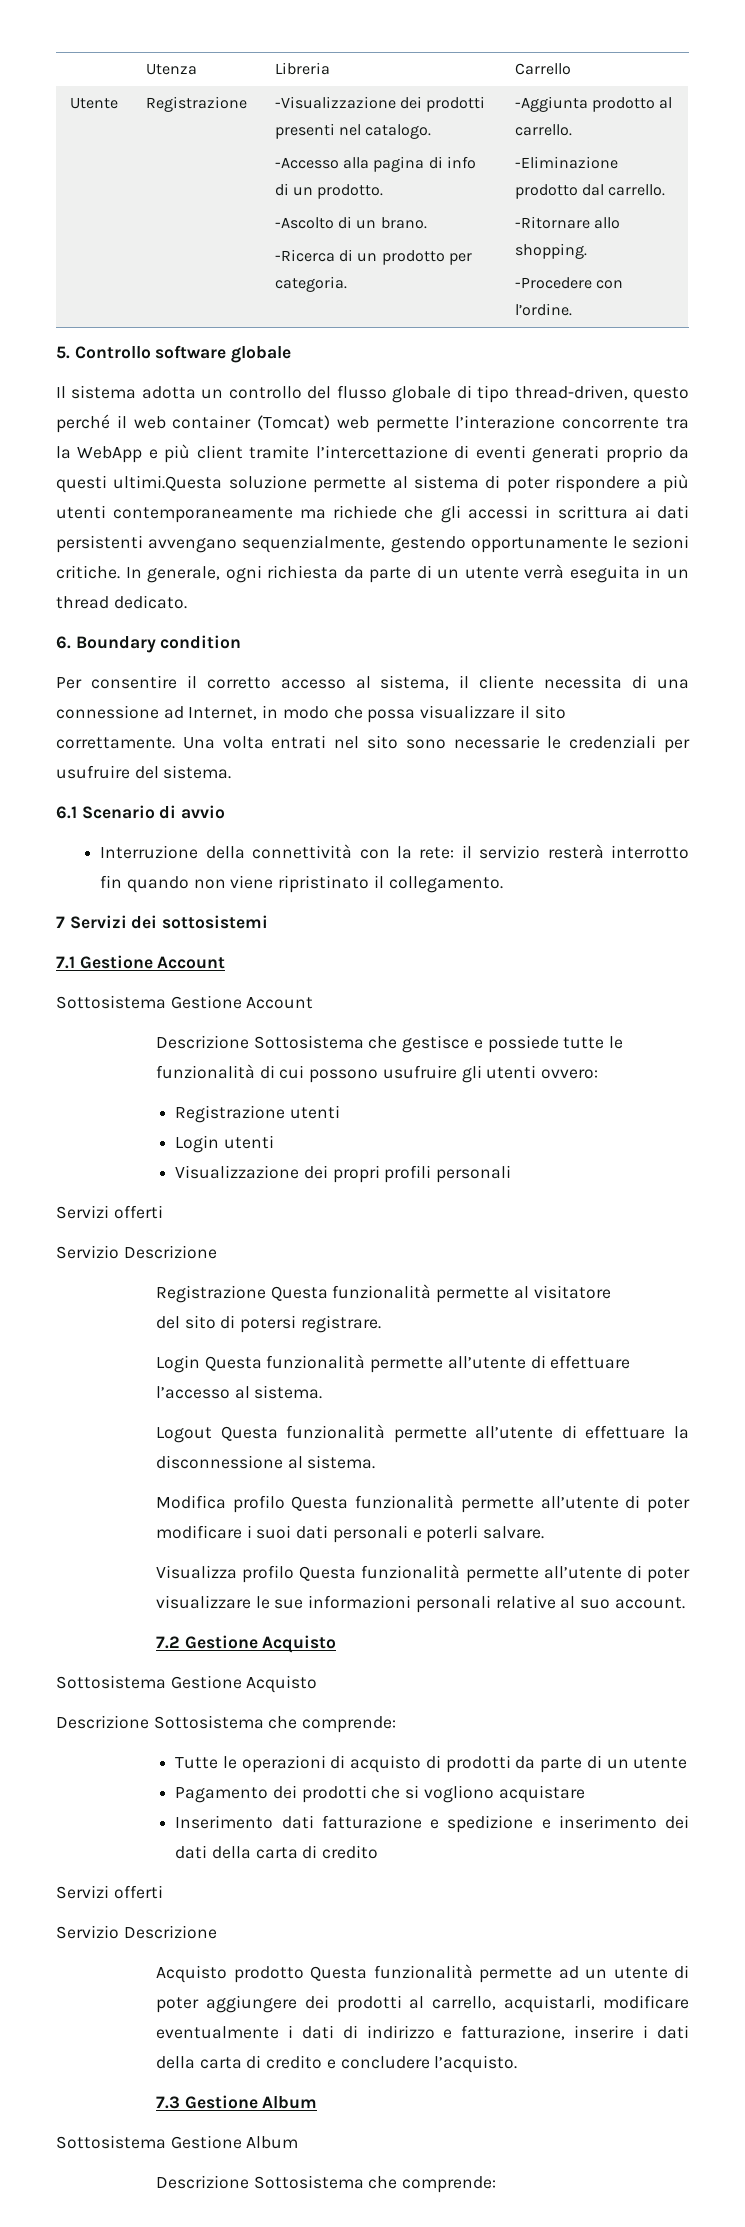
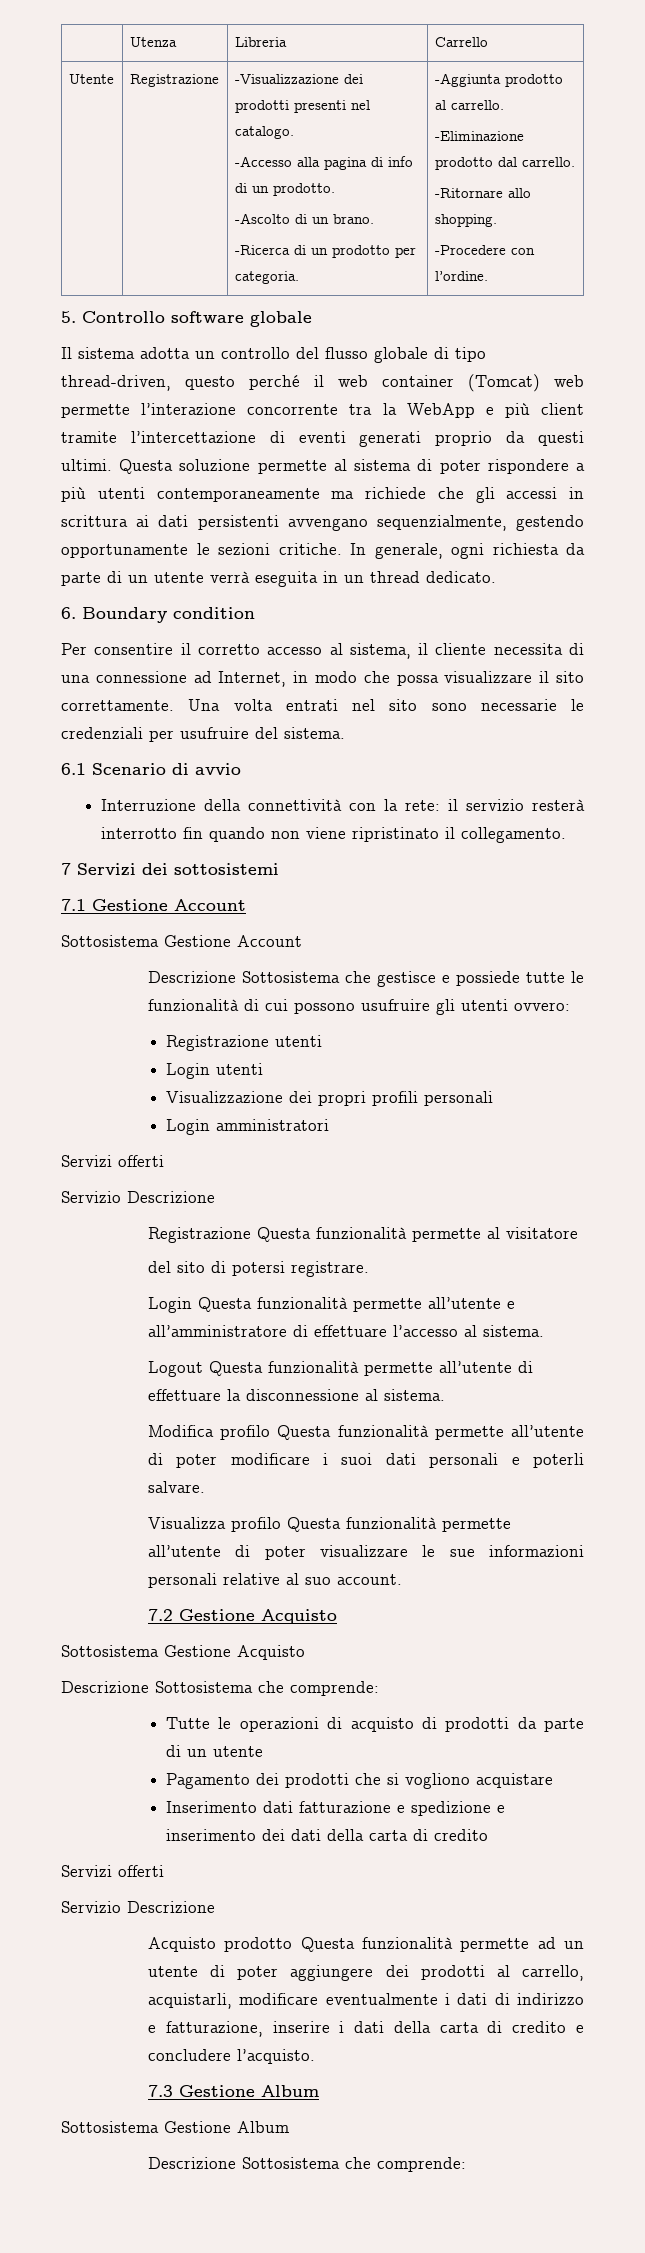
- Il sistema adotta un controllo del flusso globale di tipo thread-driven, questo perché il web container (Tomcat) web permette l’interazione concorrente tra la WebApp e più client tramite l’intercettazione di eventi generati proprio da questi ultimi.Questa soluzione permette al sistema di poter rispondere a più utenti contemporaneamente ma richiede che gli accessi in scrittura ai dati persistenti avvengano sequenzialmente, gestendo opportunamente le sezioni critiche.
+ Il sistema adotta un controllo del flusso globale di tipo thread-driven, questo perché il web container (Tomcat) web permette l’interazione concorrente tra la WebApp e più client tramite l’intercettazione di eventi generati proprio da questi ultimi. Questa soluzione permette al sistema di poter rispondere a più utenti contemporaneamente ma richiede che gli accessi in scrittura ai dati persistenti avvengano sequenzialmente, gestendo opportunamente le sezioni critiche.
+ Login amministratori
- Login Questa funzionalità permette all’utente di effettuare l’accesso al sistema.
+ Login Questa funzionalità permette all’utente e all’amministratore di effettuare l’accesso al sistema.

